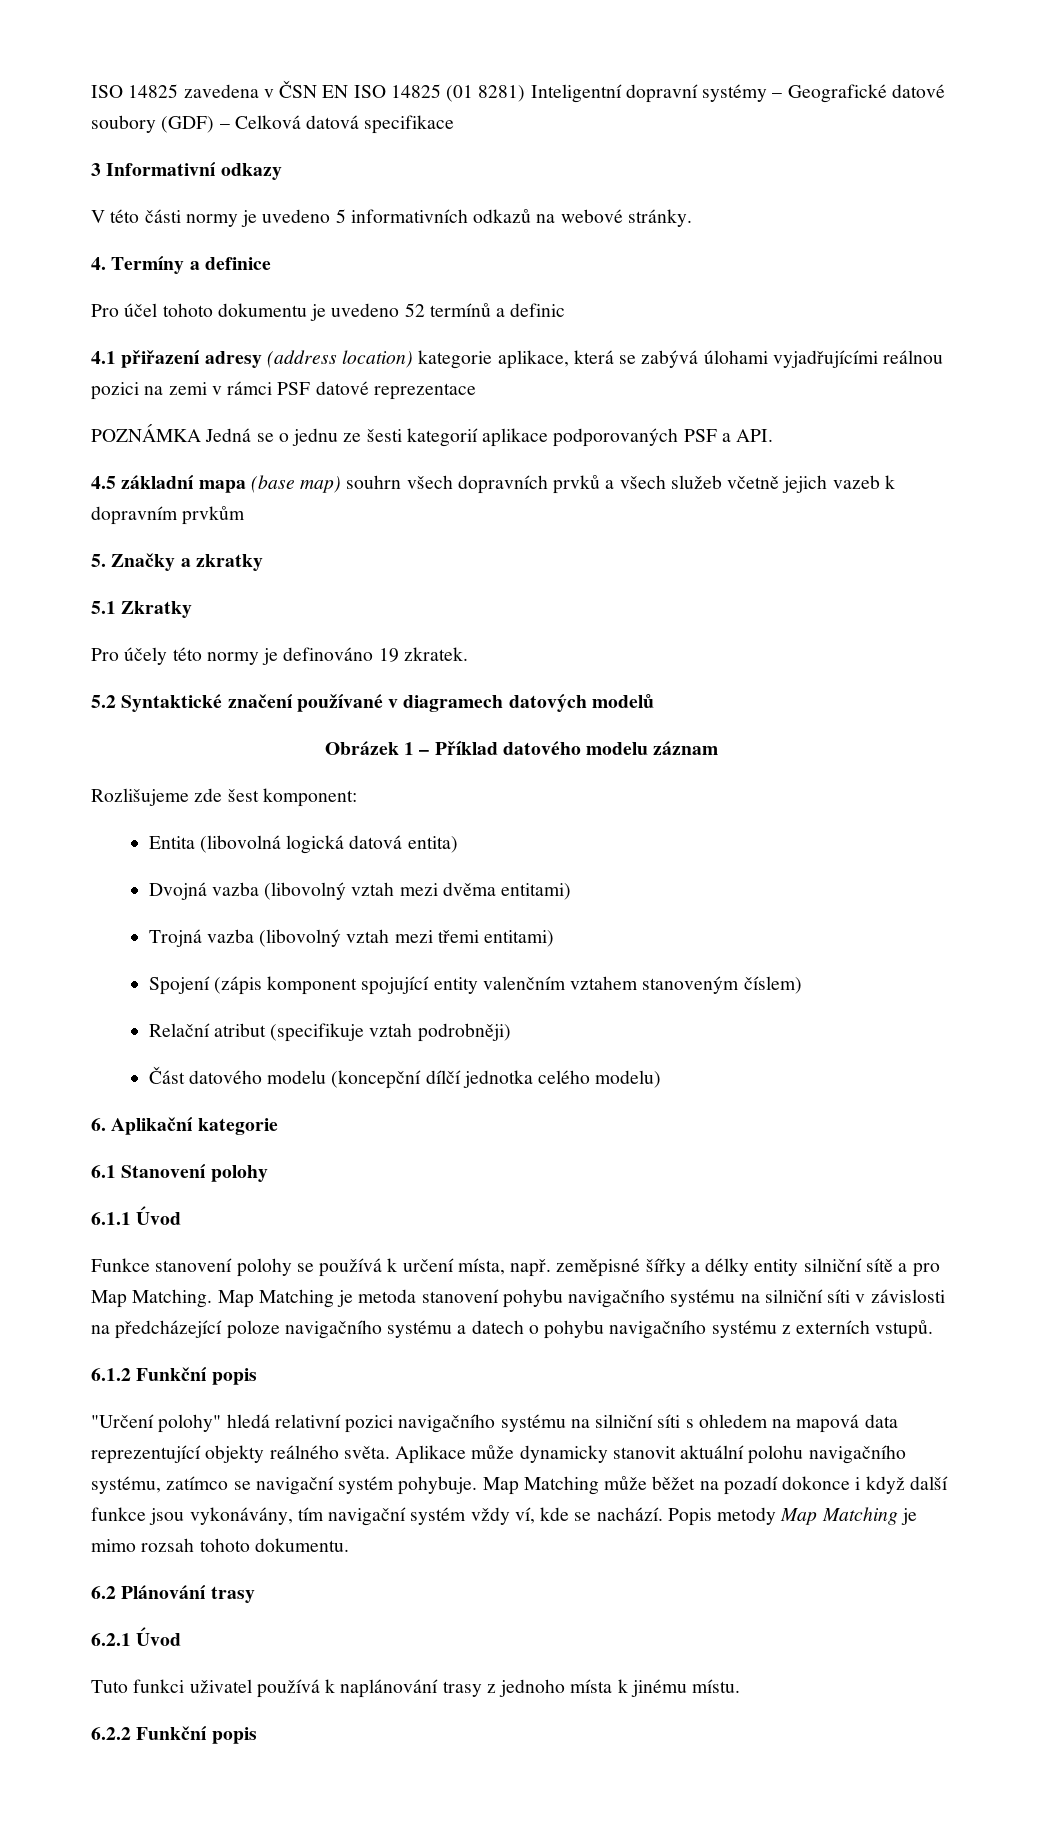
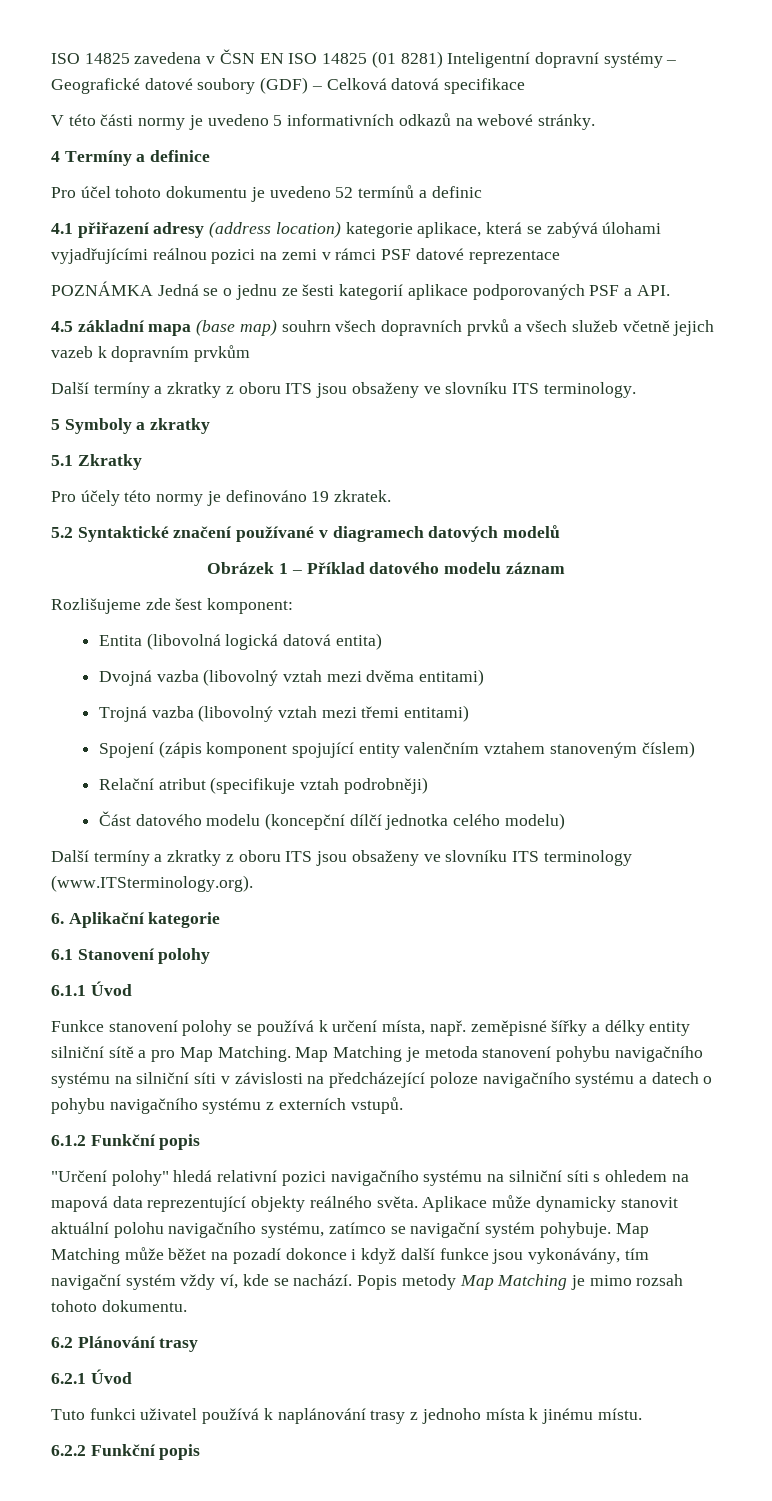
- 3 Informativní odkazy
- 4. Termíny a definice
+ 4 Termíny a definice
- 5. Značky a zkratky
+ Další termíny a zkratky z oboru ITS jsou obsaženy ve slovníku ITS terminology.
+ 5 Symboly a zkratky
+ Další termíny a zkratky z oboru ITS jsou obsaženy ve slovníku ITS terminology (www.ITSterminology.org).

